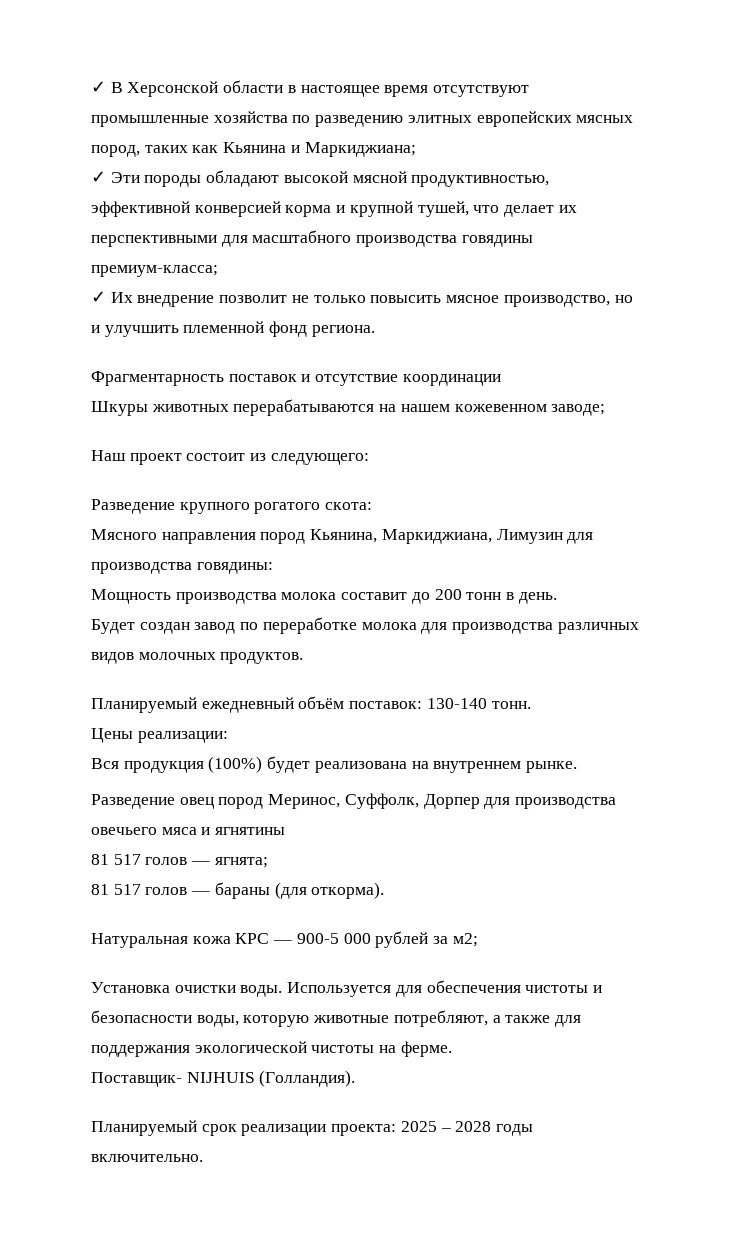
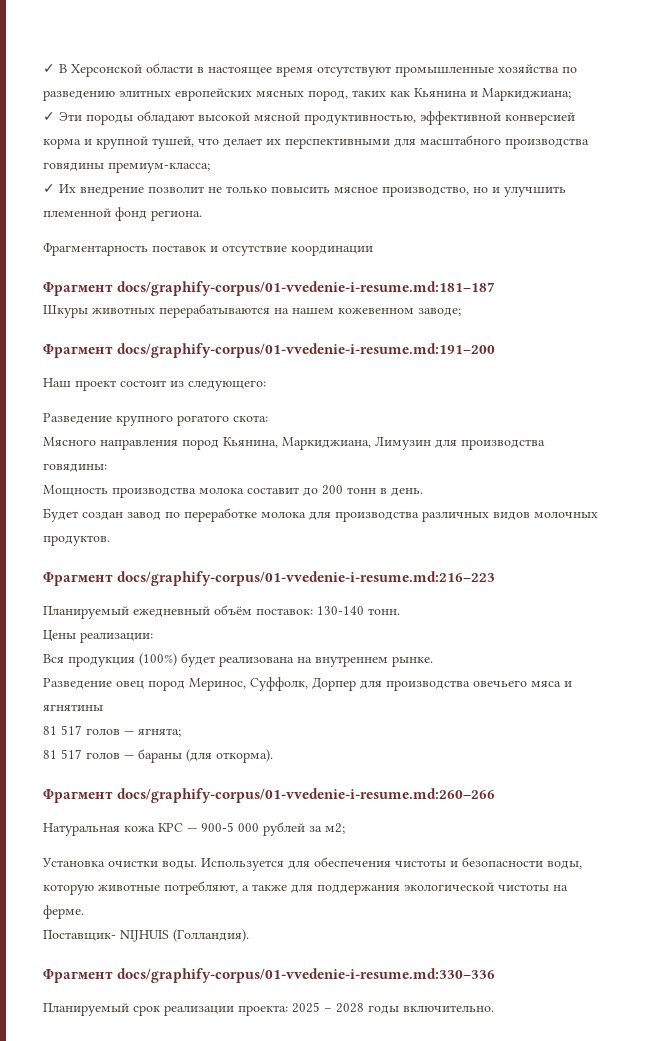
+ Фрагмент docs/graphify-corpus/01-vvedenie-i-resume.md:181–187
+ Фрагмент docs/graphify-corpus/01-vvedenie-i-resume.md:191–200
+ Фрагмент docs/graphify-corpus/01-vvedenie-i-resume.md:216–223
+ Фрагмент docs/graphify-corpus/01-vvedenie-i-resume.md:260–266
+ Фрагмент docs/graphify-corpus/01-vvedenie-i-resume.md:330–336

